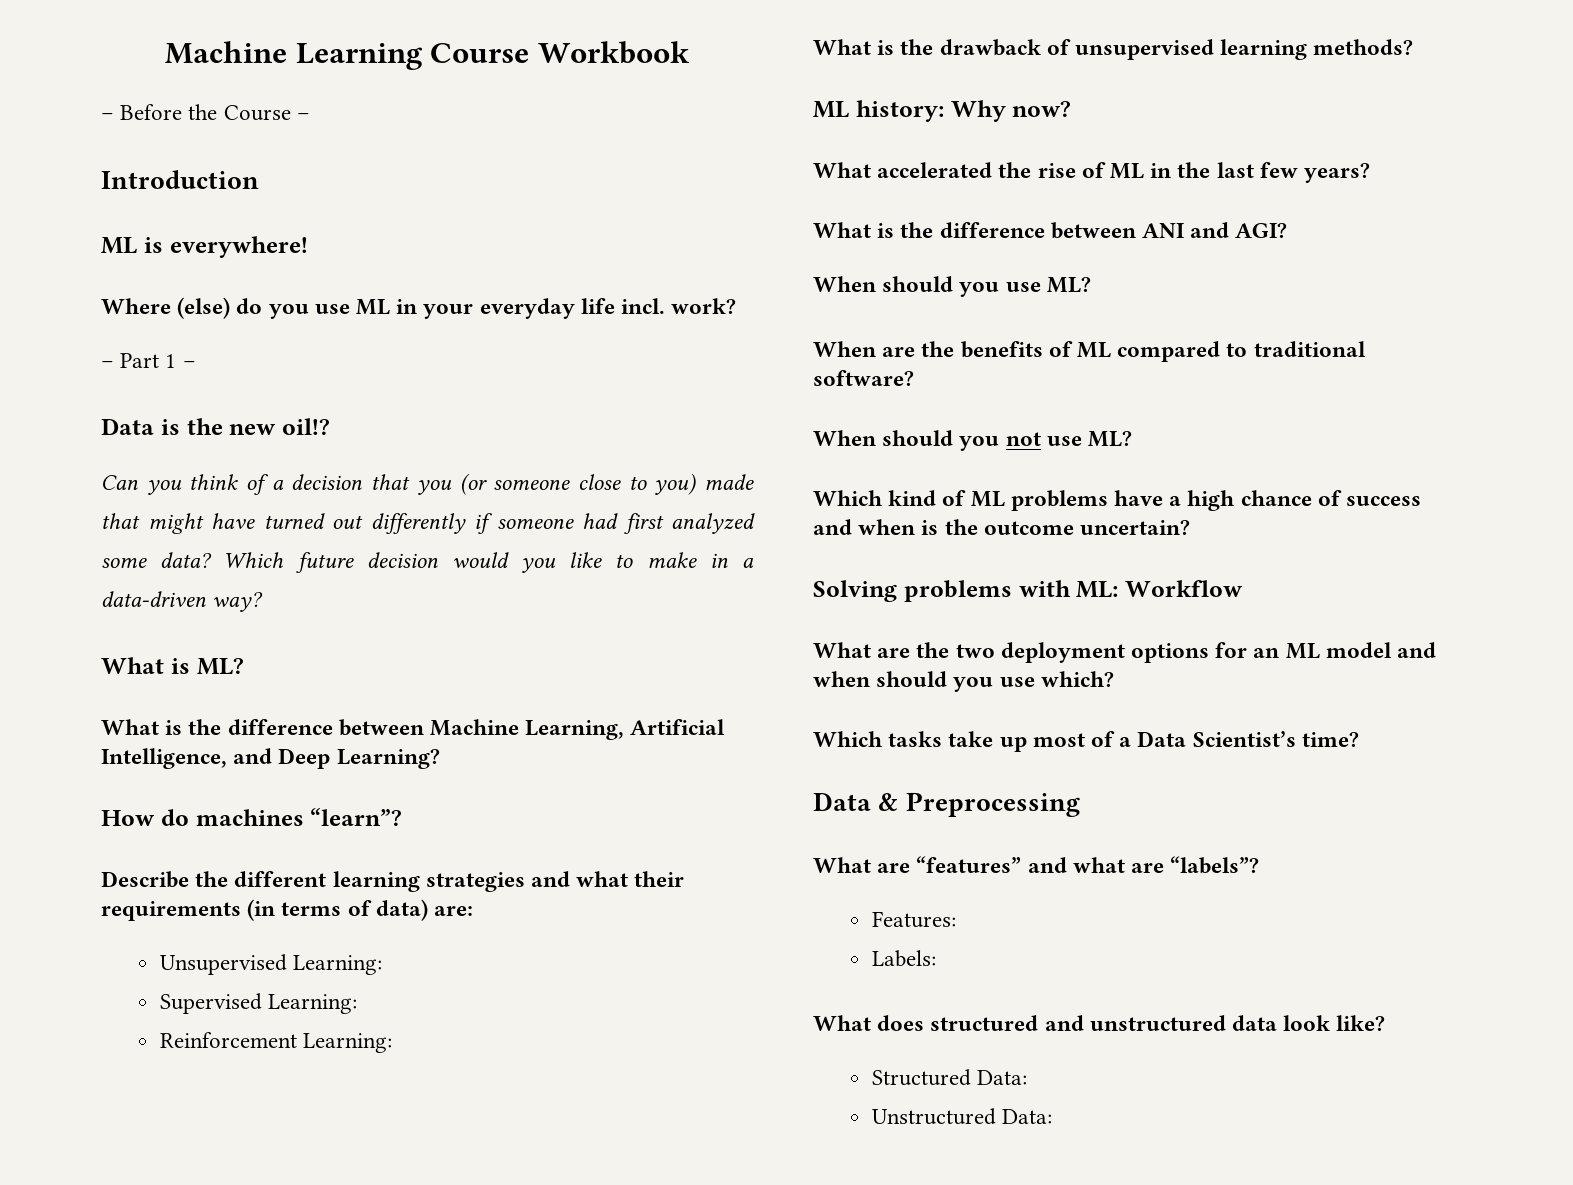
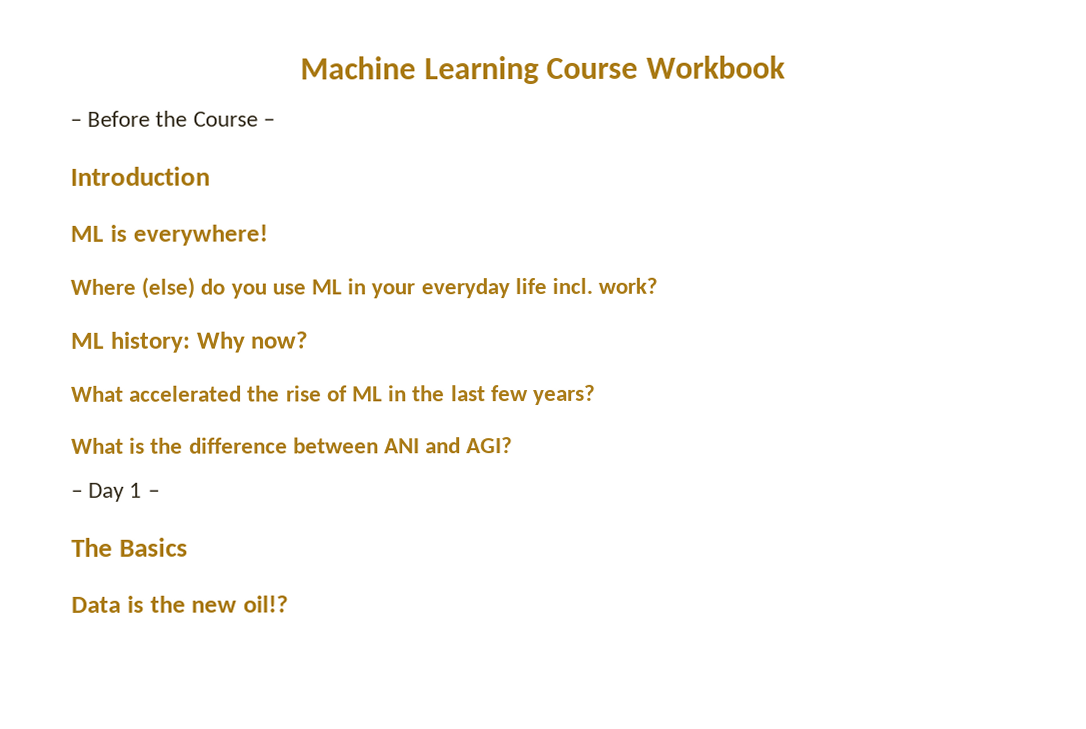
- – Part 1 –
- Data is the new oil!?
- Can you think of a decision that you (or someone close to you) made that might have turned out differently if someone had first analyzed some data? Which future decision would you like to make in a data-driven way?
- What is ML?
- What is the difference between Machine Learning, Artificial Intelligence, and Deep Learning?
- How do machines “learn”?
- Describe the different learning strategies and what their requirements (in terms of data) are:
- Unsupervised Learning:
- Supervised Learning:
- Reinforcement Learning:
- What is the drawback of unsupervised learning methods?
- When should you use ML?
- When are the benefits of ML compared to traditional software?
- When should you not use ML?
- Which kind of ML problems have a high chance of success and when is the outcome uncertain?
- Solving problems with ML: Workflow
- What are the two deployment options for an ML model and when should you use which?
- Which tasks take up most of a Data Scientist’s time?
- Data & Preprocessing
- What are “features” and what are “labels”?
- Features:
- Labels:
- What does structured and unstructured data look like?
- Structured Data:
- Unstructured Data:
+ – Day 1 –
+ The Basics
+ Data is the new oil!?

